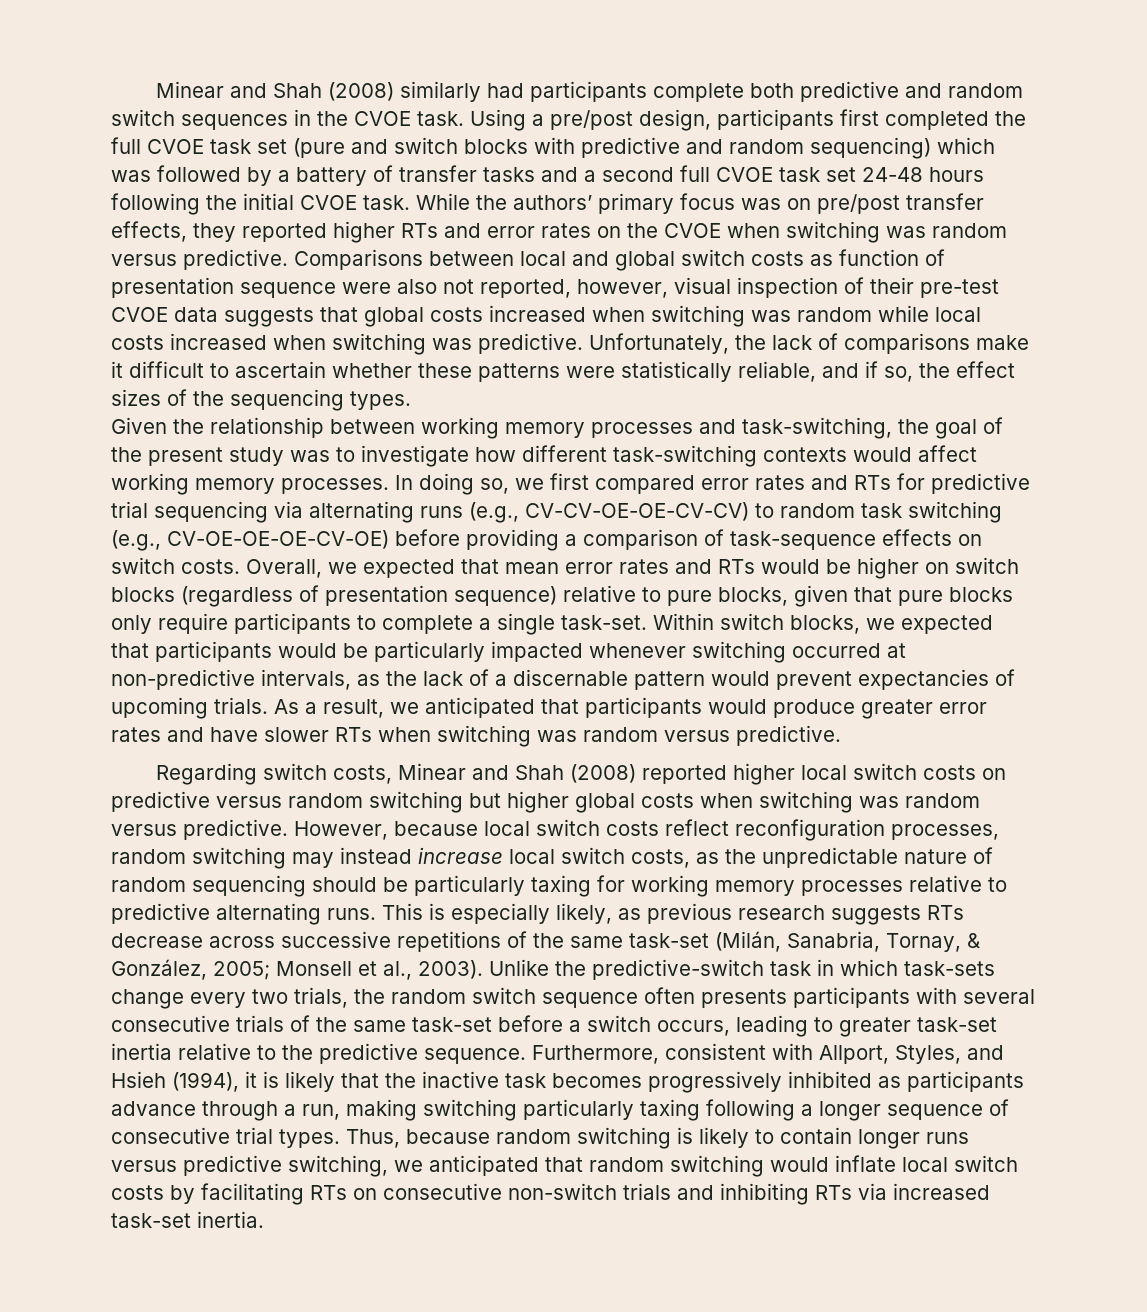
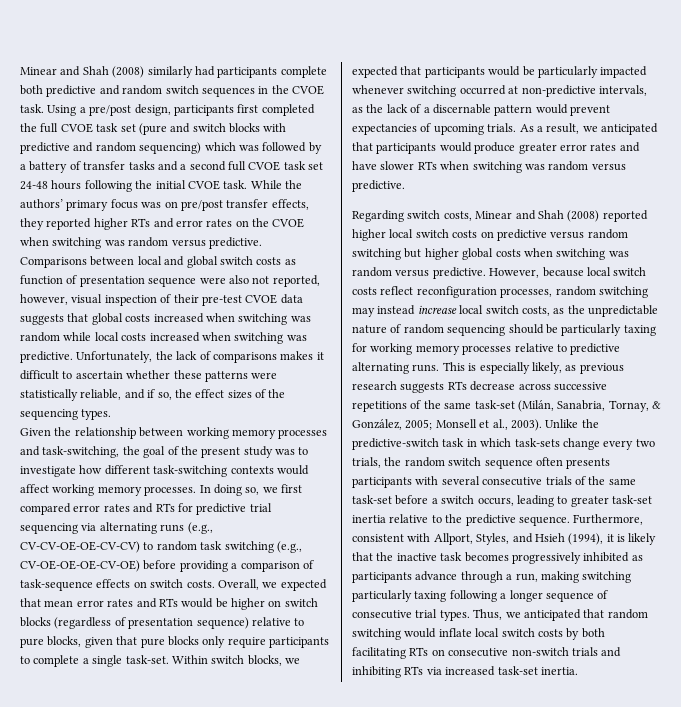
- Unfortunately, the lack of comparisons make it difficult to ascertain whether these patterns were statistically reliable, and if so, the effect sizes of the sequencing types.
+ Unfortunately, the lack of comparisons makes it difficult to ascertain whether these patterns were statistically reliable, and if so, the effect sizes of the sequencing types.
- Thus, because random switching is likely to contain longer runs versus predictive switching, we anticipated that random switching would inflate local switch costs by facilitating RTs on consecutive non-switch trials and inhibiting RTs via increased task-set inertia.
+ Thus, we anticipated that random switching would inflate local switch costs by both facilitating RTs on consecutive non-switch trials and inhibiting RTs via increased task-set inertia.

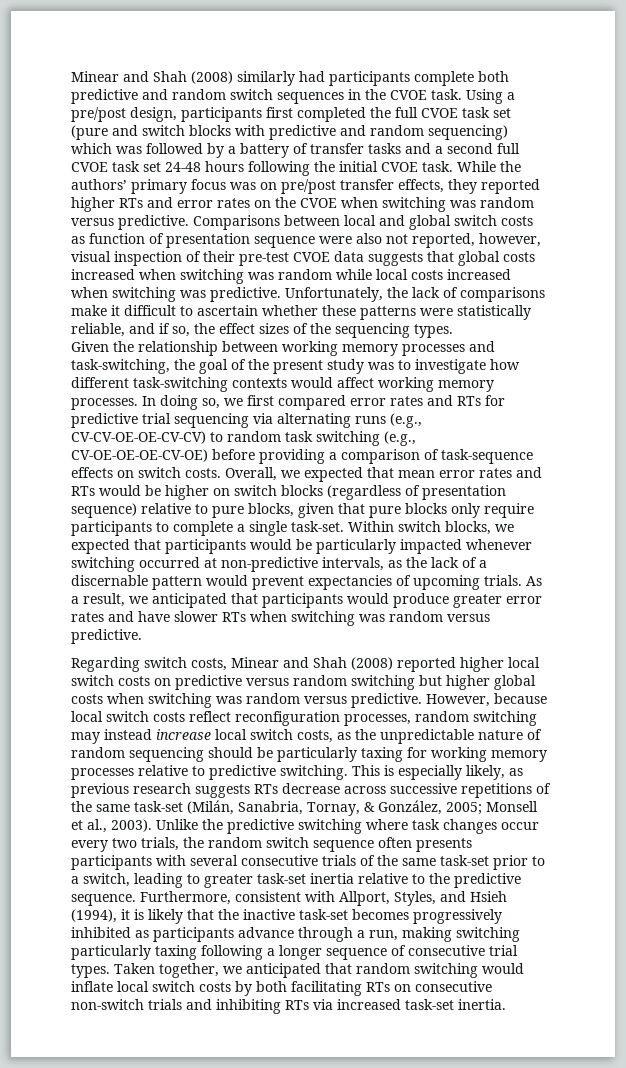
- Unfortunately, the lack of comparisons makes it difficult to ascertain whether these patterns were statistically reliable, and if so, the effect sizes of the sequencing types.
+ Unfortunately, the lack of comparisons make it difficult to ascertain whether these patterns were statistically reliable, and if so, the effect sizes of the sequencing types.
- However, because local switch costs reflect reconfiguration processes, random switching may instead increase local switch costs, as the unpredictable nature of random sequencing should be particularly taxing for working memory processes relative to predictive alternating runs.
+ However, because local switch costs reflect reconfiguration processes, random switching may instead increase local switch costs, as the unpredictable nature of random sequencing should be particularly taxing for working memory processes relative to predictive switching.
- Unlike the predictive-switch task in which task-sets change every two trials, the random switch sequence often presents participants with several consecutive trials of the same task-set before a switch occurs, leading to greater task-set inertia relative to the predictive sequence.
+ Unlike the predictive switching where task changes occur every two trials, the random switch sequence often presents participants with several consecutive trials of the same task-set prior to a switch, leading to greater task-set inertia relative to the predictive sequence.
- Furthermore, consistent with Allport, Styles, and Hsieh (1994), it is likely that the inactive task becomes progressively inhibited as participants advance through a run, making switching particularly taxing following a longer sequence of consecutive trial types.
+ Furthermore, consistent with Allport, Styles, and Hsieh (1994), it is likely that the inactive task-set becomes progressively inhibited as participants advance through a run, making switching particularly taxing following a longer sequence of consecutive trial types.
- Thus, we anticipated that random switching would inflate local switch costs by both facilitating RTs on consecutive non-switch trials and inhibiting RTs via increased task-set inertia.
+ Taken together, we anticipated that random switching would inflate local switch costs by both facilitating RTs on consecutive non-switch trials and inhibiting RTs via increased task-set inertia.

